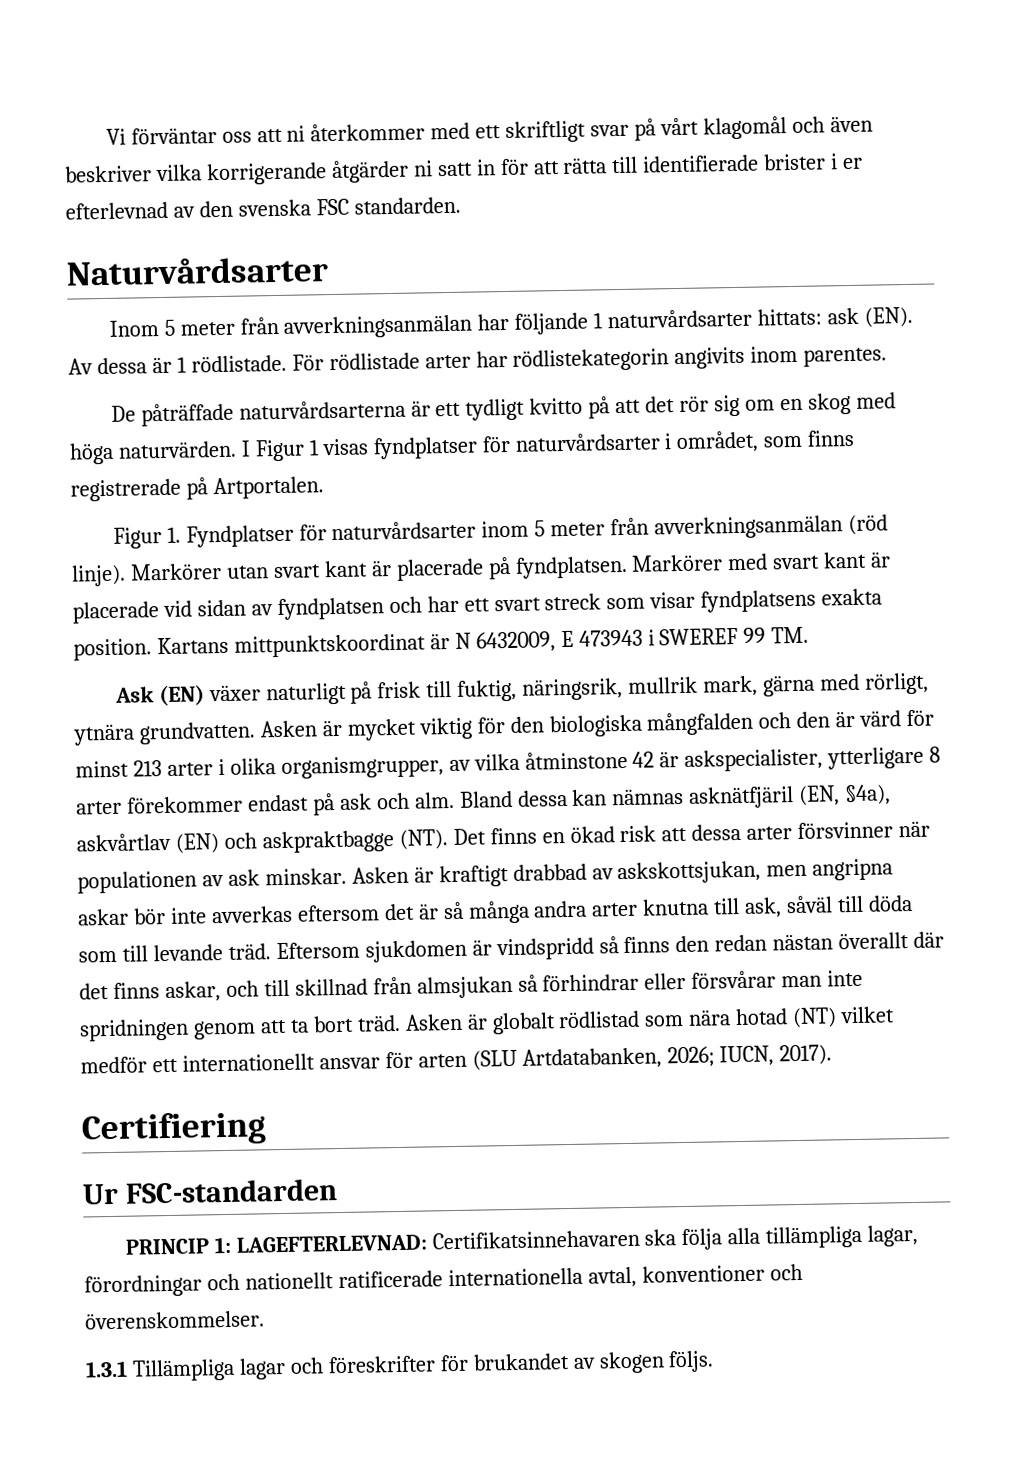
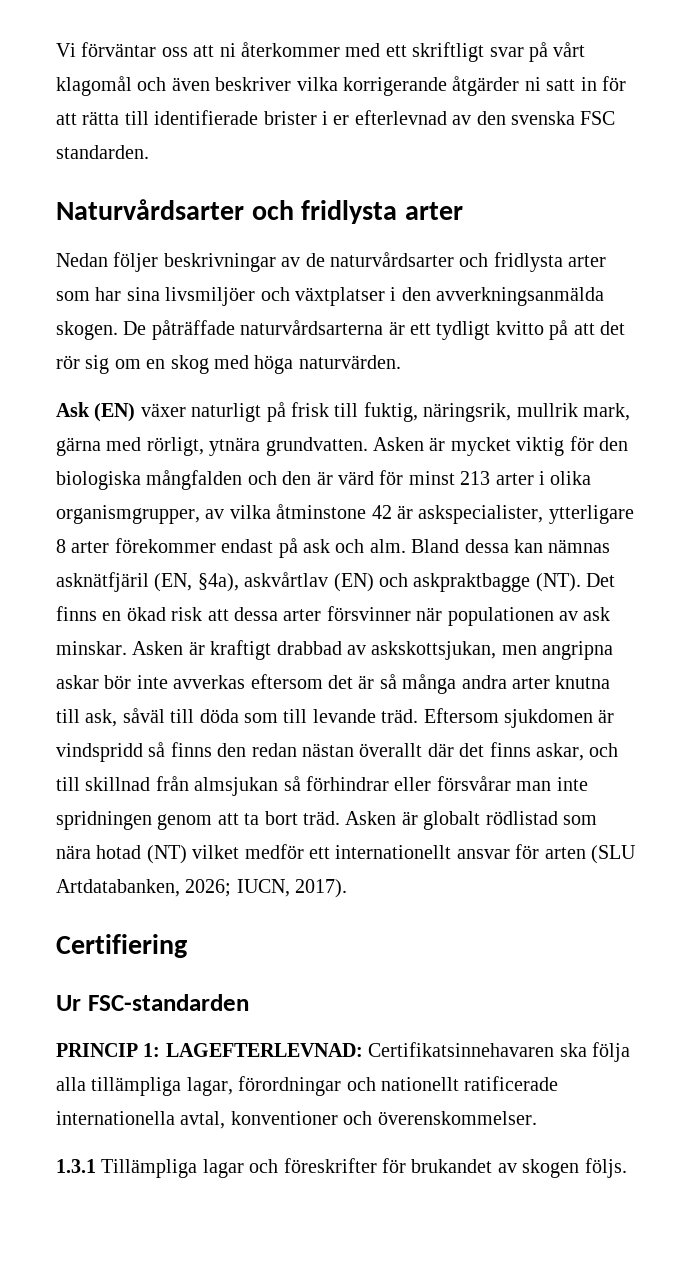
- Naturvårdsarter
- Inom 5 meter från avverkningsanmälan har följande 1 naturvårdsarter hittats: ask (EN). Av dessa är 1 rödlistade. För rödlistade arter har rödlistekategorin angivits inom parentes.
- De påträffade naturvårdsarterna är ett tydligt kvitto på att det rör sig om en skog med höga naturvärden. I Figur 1 visas fyndplatser för naturvårdsarter i området, som finns registrerade på Artportalen.
- Figur 1. Fyndplatser för naturvårdsarter inom 5 meter från avverkningsanmälan (röd linje). Markörer utan svart kant är placerade på fyndplatsen. Markörer med svart kant är placerade vid sidan av fyndplatsen och har ett svart streck som visar fyndplatsens exakta position. Kartans mittpunktskoordinat är N 6432009, E 473943 i SWEREF 99 TM.
+ Naturvårdsarter och fridlysta arter
+ Nedan följer beskrivningar av de naturvårdsarter och fridlysta arter som har sina livsmiljöer och växtplatser i den avverkningsanmälda skogen. De påträffade naturvårdsarterna är ett tydligt kvitto på att det rör sig om en skog med höga naturvärden.

